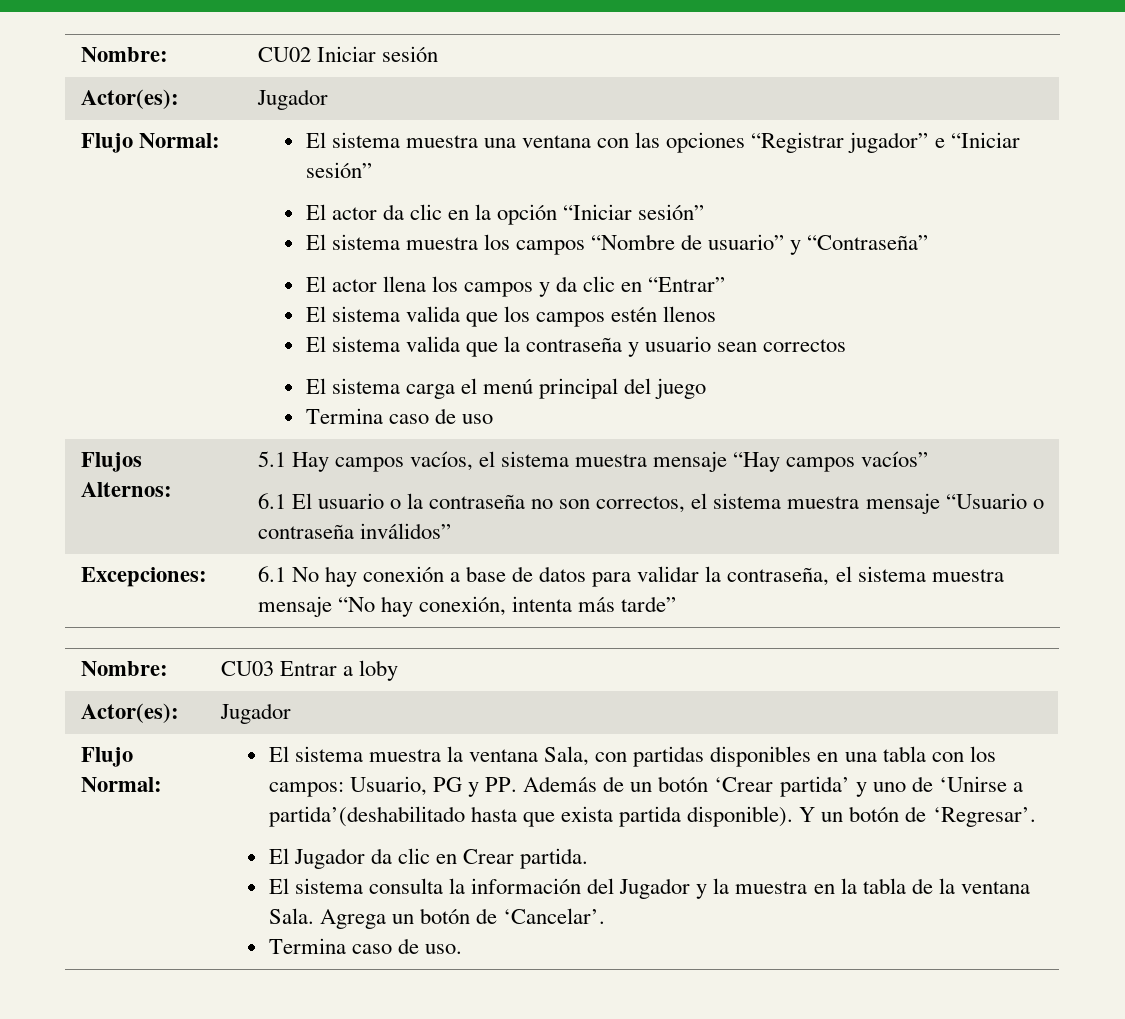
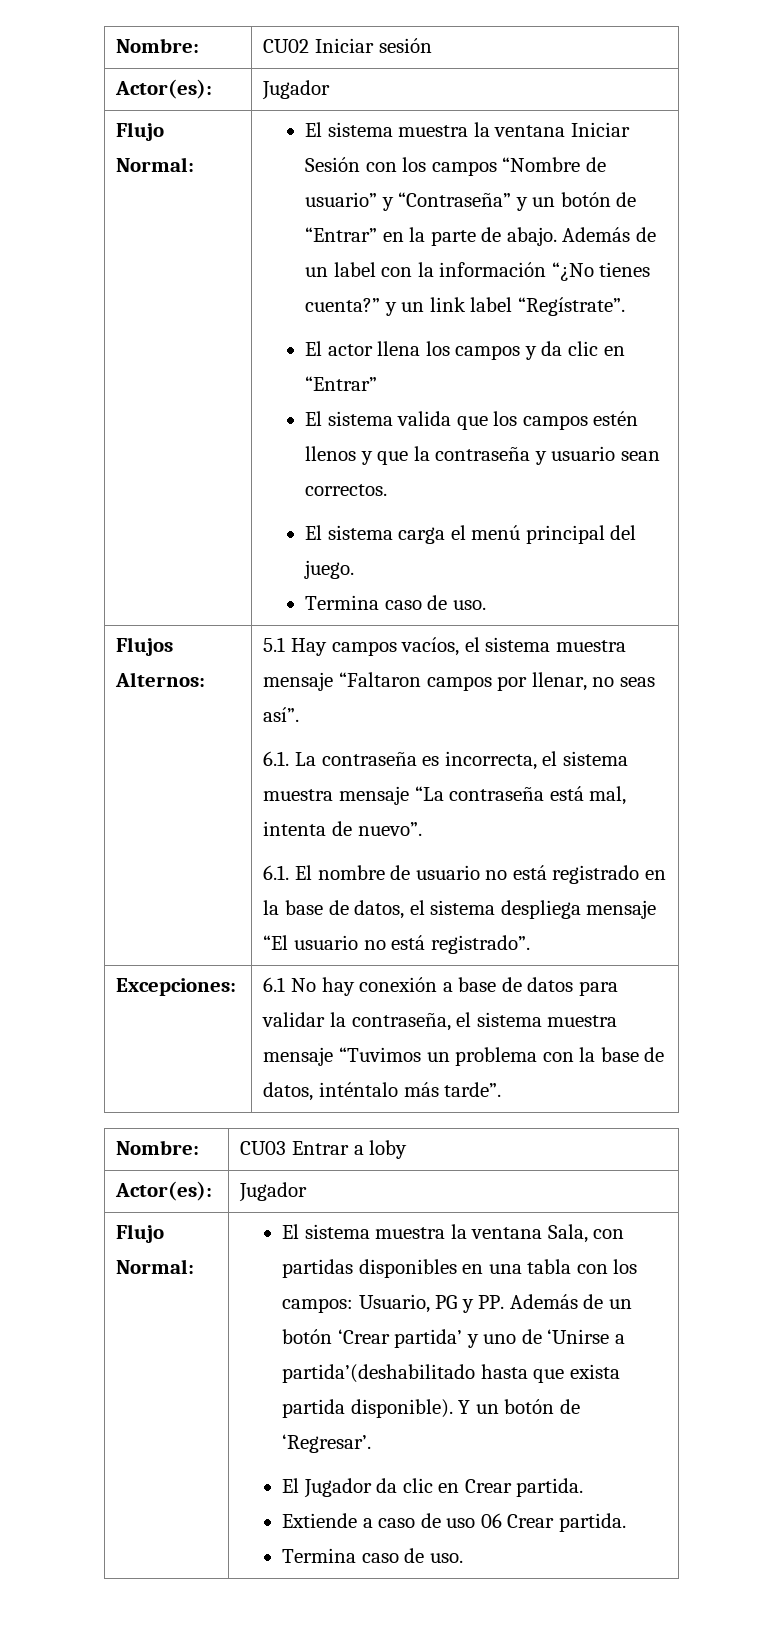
- El sistema muestra una ventana con las opciones “Registrar jugador” e “Iniciar sesión”
- El actor da clic en la opción “Iniciar sesión”
- El sistema muestra los campos “Nombre de usuario” y “Contraseña”
+ El sistema muestra la ventana Iniciar Sesión con los campos “Nombre de usuario” y “Contraseña” y un botón de “Entrar” en la parte de abajo. Además de un label con la información “¿No tienes cuenta?” y un link label “Regístrate”.
- El sistema valida que los campos estén llenos
- El sistema valida que la contraseña y usuario sean correctos
+ El sistema valida que los campos estén llenos y que la contraseña y usuario sean correctos.
- El sistema carga el menú principal del juego
- Termina caso de uso
+ El sistema carga el menú principal del juego.
+ Termina caso de uso.
- 5.1 Hay campos vacíos, el sistema muestra mensaje “Hay campos vacíos”
- 6.1 El usuario o la contraseña no son correctos, el sistema muestra mensaje “Usuario o contraseña inválidos”
+ 5.1 Hay campos vacíos, el sistema muestra mensaje “Faltaron campos por llenar, no seas así”.
+ 6.1. La contraseña es incorrecta, el sistema muestra mensaje “La contraseña está mal, intenta de nuevo”.
+ 6.1. El nombre de usuario no está registrado en la base de datos, el sistema despliega mensaje “El usuario no está registrado”.
- Excepciones: | 6.1 No hay conexión a base de datos para validar la contraseña, el sistema muestra mensaje “No hay conexión, intenta más tarde”
+ Excepciones: | 6.1 No hay conexión a base de datos para validar la contraseña, el sistema muestra mensaje “Tuvimos un problema con la base de datos, inténtalo más tarde”.
- El sistema consulta la información del Jugador y la muestra en la tabla de la ventana Sala. Agrega un botón de ‘Cancelar’.
+ Extiende a caso de uso 06 Crear partida.

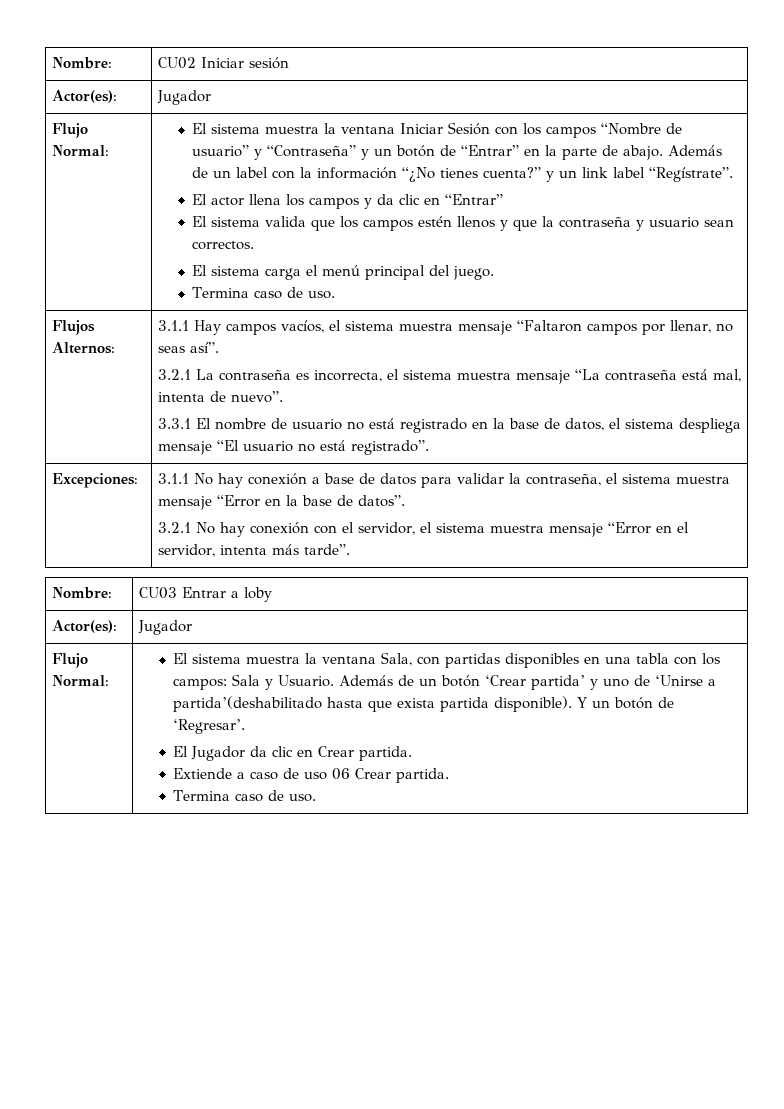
- 5.1 Hay campos vacíos, el sistema muestra mensaje “Faltaron campos por llenar, no seas así”.
+ 3.1.1 Hay campos vacíos, el sistema muestra mensaje “Faltaron campos por llenar, no seas así”.
- 6.1. La contraseña es incorrecta, el sistema muestra mensaje “La contraseña está mal, intenta de nuevo”.
+ 3.2.1 La contraseña es incorrecta, el sistema muestra mensaje “La contraseña está mal, intenta de nuevo”.
- 6.1. El nombre de usuario no está registrado en la base de datos, el sistema despliega mensaje “El usuario no está registrado”.
+ 3.3.1 El nombre de usuario no está registrado en la base de datos, el sistema despliega mensaje “El usuario no está registrado”.
- 6.1 No hay conexión a base de datos para validar la contraseña, el sistema muestra mensaje “Tuvimos un problema con la base de datos, inténtalo más tarde”.
+ 3.1.1 No hay conexión a base de datos para validar la contraseña, el sistema muestra mensaje “Error en la base de datos”.
+ 3.2.1 No hay conexión con el servidor, el sistema muestra mensaje “Error en el servidor, intenta más tarde”.
- El sistema muestra la ventana Sala, con partidas disponibles en una tabla con los campos: Usuario, PG y PP. Además de un botón ‘Crear partida’ y uno de ‘Unirse a partida’(deshabilitado hasta que exista partida disponible).
+ El sistema muestra la ventana Sala, con partidas disponibles en una tabla con los campos: Sala y Usuario. Además de un botón ‘Crear partida’ y uno de ‘Unirse a partida’(deshabilitado hasta que exista partida disponible).

